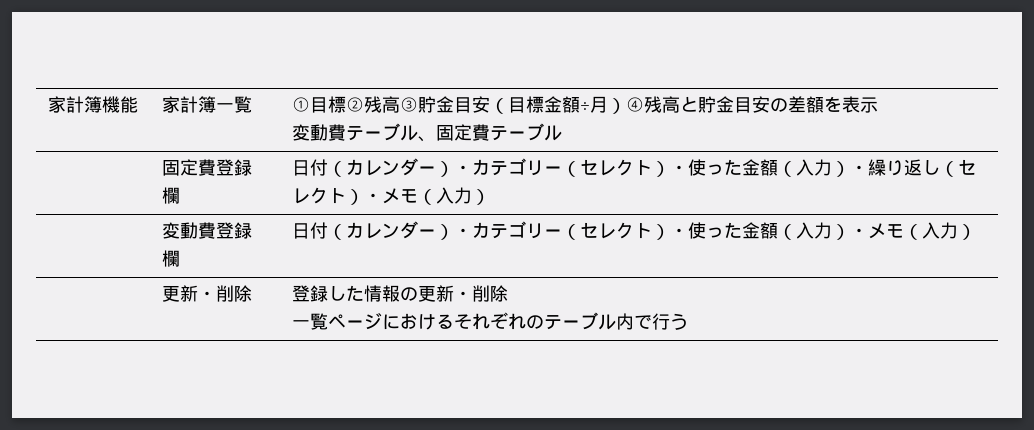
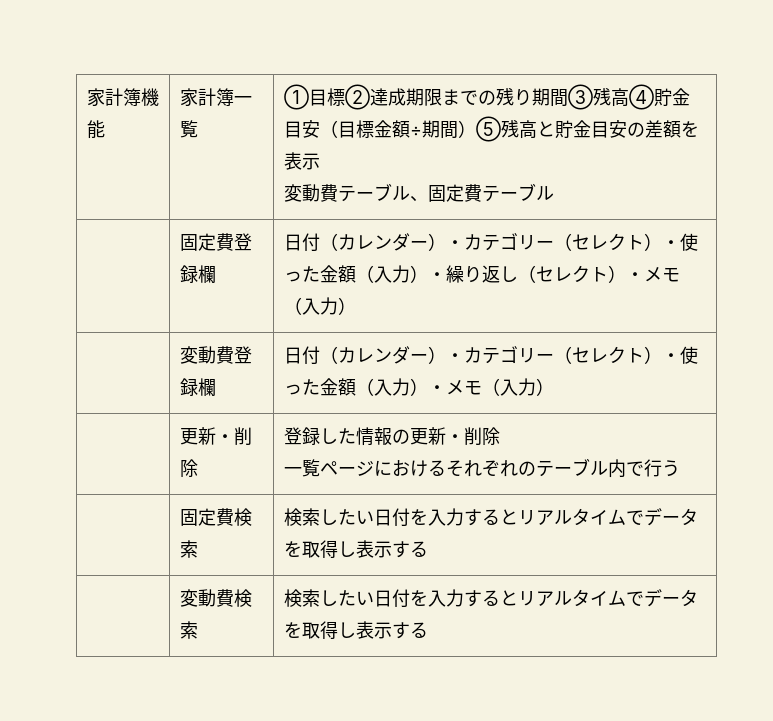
- 家計簿機能 | 家計簿一覧 | ①目標②残高③貯金目安（目標金額÷月）④残高と貯金目安の差額を表示
+ 家計簿機能 | 家計簿一覧 | ①目標②達成期限までの残り期間③残高④貯金目安（目標金額÷期間）⑤残高と貯金目安の差額を表示
+ | 固定費検索 | 検索したい日付を入力するとリアルタイムでデータを取得し表示する
+ | 変動費検索 | 検索したい日付を入力するとリアルタイムでデータを取得し表示する

